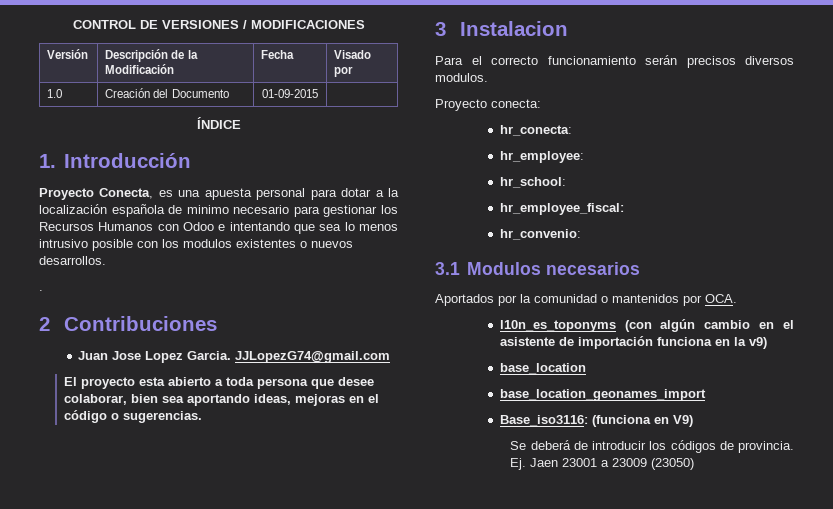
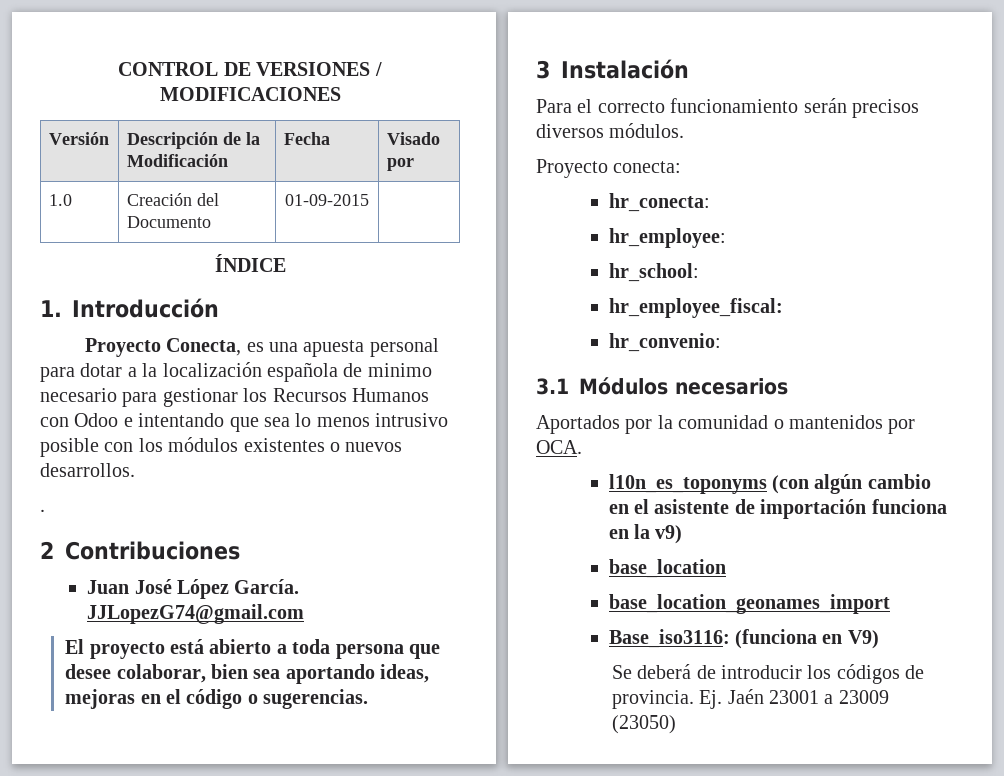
- Proyecto Conecta, es una apuesta personal para dotar a la localización española de minimo necesario para gestionar los Recursos Humanos con Odoo e intentando que sea lo menos intrusivo posible con los modulos existentes o nuevos desarrollos.
+ Proyecto Conecta, es una apuesta personal para dotar a la localización española de minimo necesario para gestionar los Recursos Humanos con Odoo e intentando que sea lo menos intrusivo posible con los módulos existentes o nuevos desarrollos.
- Juan Jose Lopez Garcia.
+ Juan José López García.
- El proyecto esta abierto a toda persona que desee colaborar, bien sea aportando ideas, mejoras en el código o sugerencias.
+ El proyecto está abierto a toda persona que desee colaborar, bien sea aportando ideas, mejoras en el código o sugerencias.
- 3 Instalacion
+ 3 Instalación
- Para el correcto funcionamiento serán precisos diversos modulos.
+ Para el correcto funcionamiento serán precisos diversos módulos.
- 3.1 Modulos necesarios
+ 3.1 Módulos necesarios
- Ej. Jaen 23001 a 23009 (23050)
+ Ej. Jaén 23001 a 23009 (23050)

